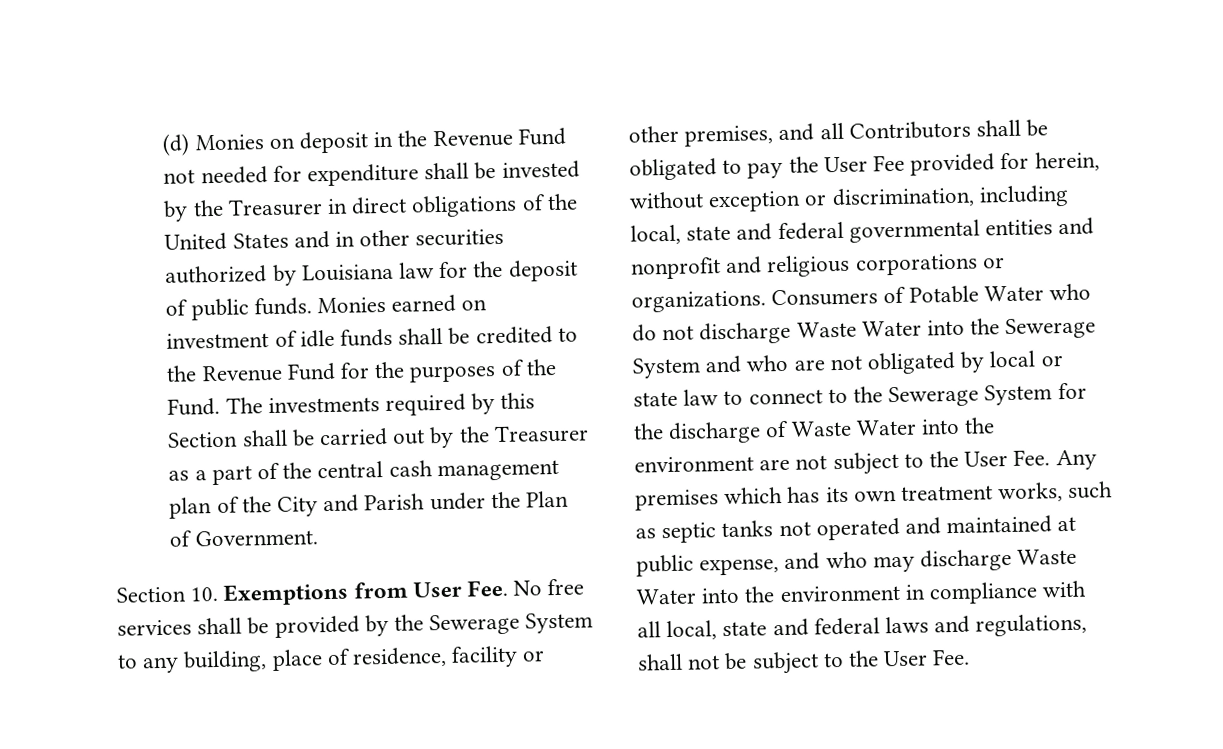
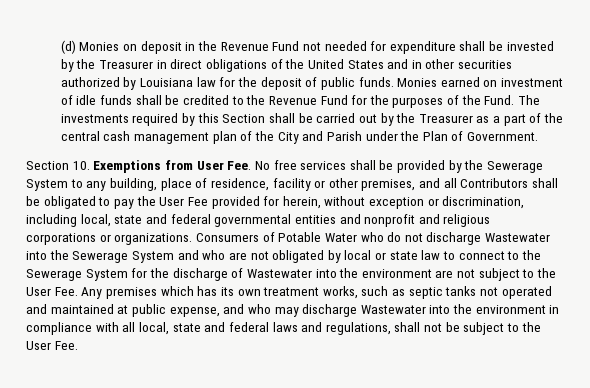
- Consumers of Potable Water who do not discharge Waste Water into the Sewerage System and who are not obligated by local or state law to connect to the Sewerage System for the discharge of Waste Water into the environment are not subject to the User Fee. Any premises which has its own treatment works, such as septic tanks not operated and maintained at public expense, and who may discharge Waste Water into the environment in compliance with all local, state and federal laws and regulations, shall not be subject to the User Fee.
+ Consumers of Potable Water who do not discharge Wastewater into the Sewerage System and who are not obligated by local or state law to connect to the Sewerage System for the discharge of Wastewater into the environment are not subject to the User Fee. Any premises which has its own treatment works, such as septic tanks not operated and maintained at public expense, and who may discharge Wastewater into the environment in compliance with all local, state and federal laws and regulations, shall not be subject to the User Fee.

